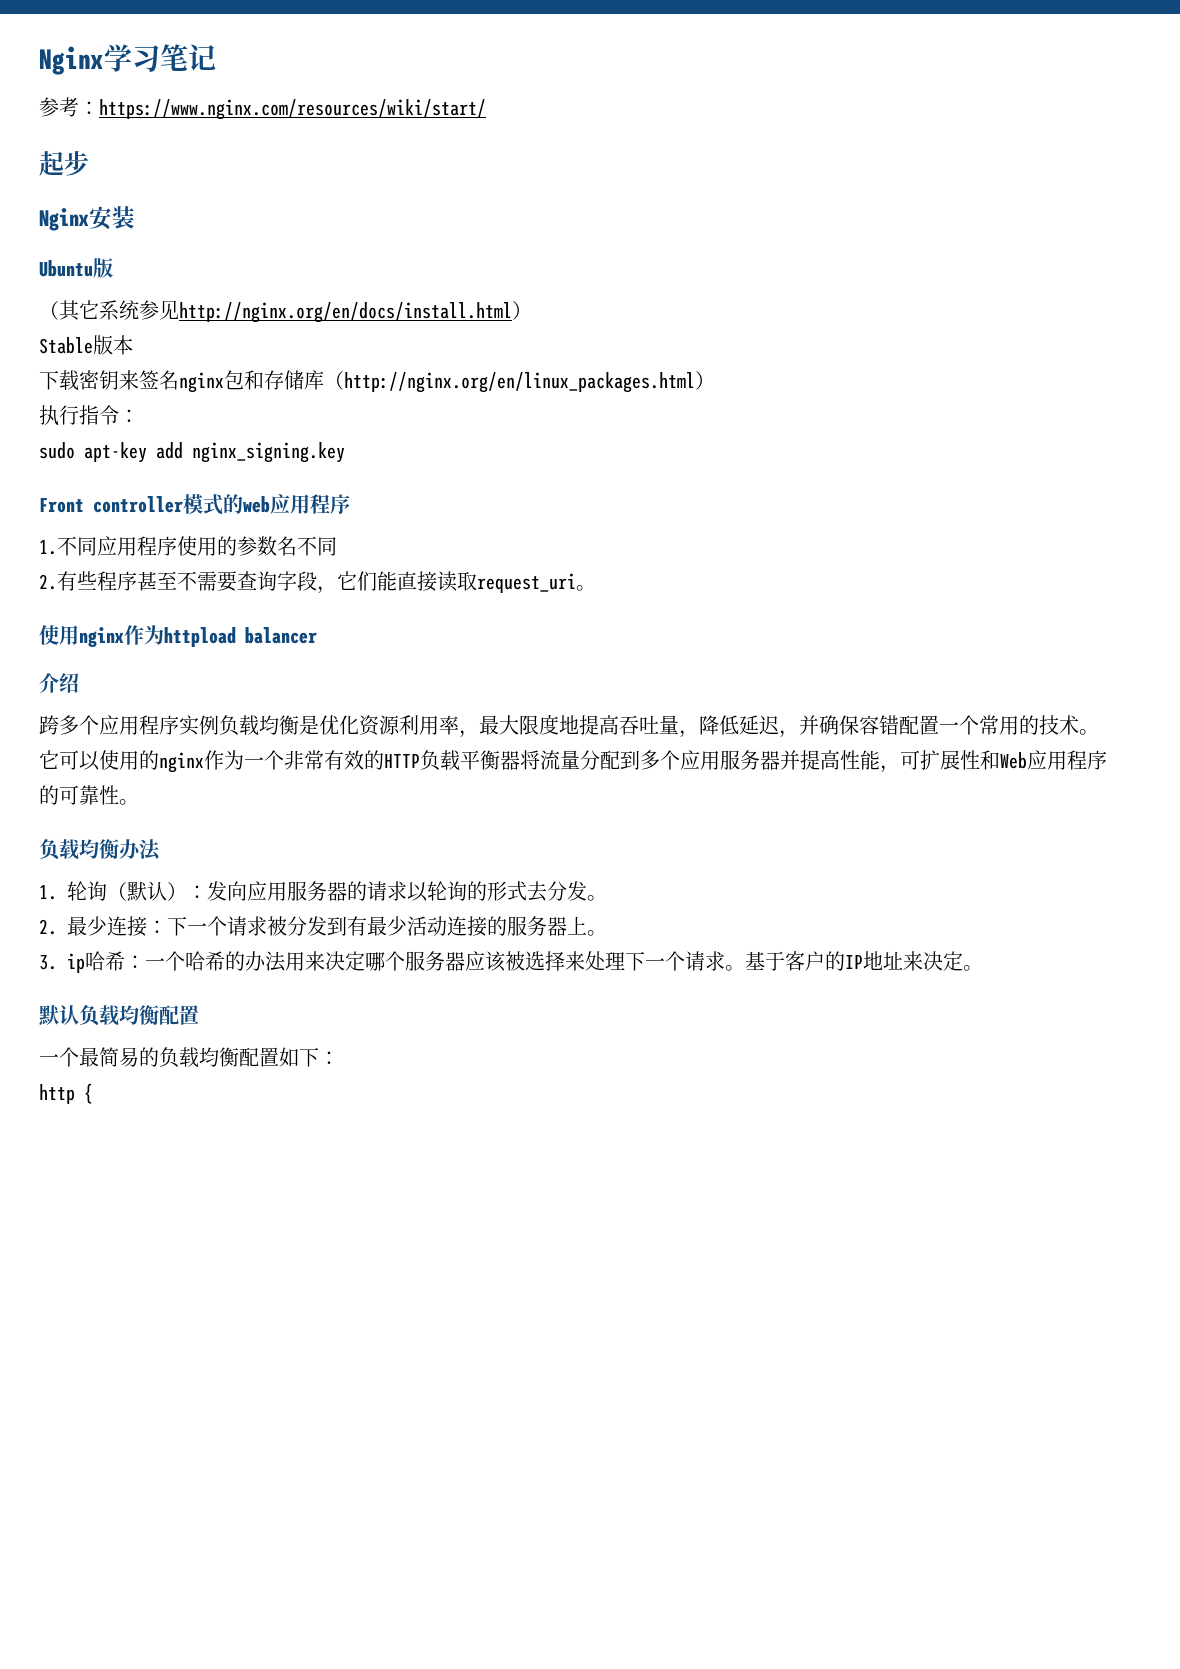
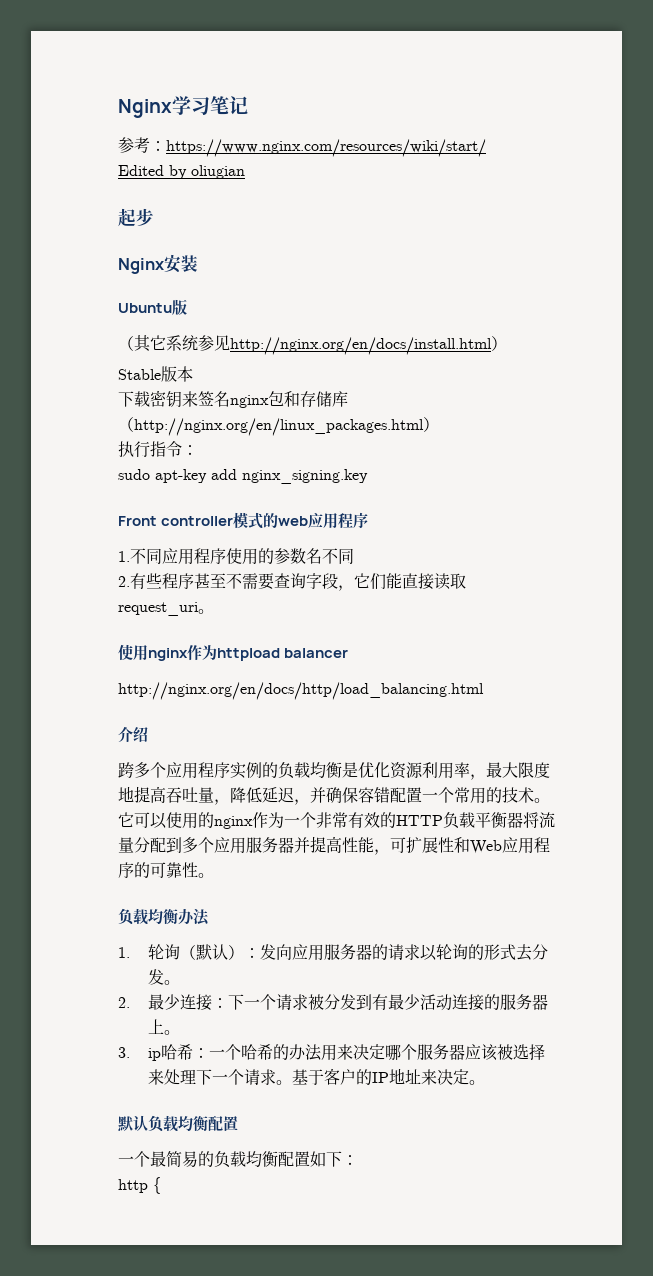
+ Edited by oliugian
+ http://nginx.org/en/docs/http/load_balancing.html
- 跨多个应用程序实例负载均衡是优化资源利用率，最大限度地提高吞吐量，降低延迟，并确保容错配置一个常用的技术。
+ 跨多个应用程序实例的负载均衡是优化资源利用率，最大限度地提高吞吐量，降低延迟，并确保容错配置一个常用的技术。

